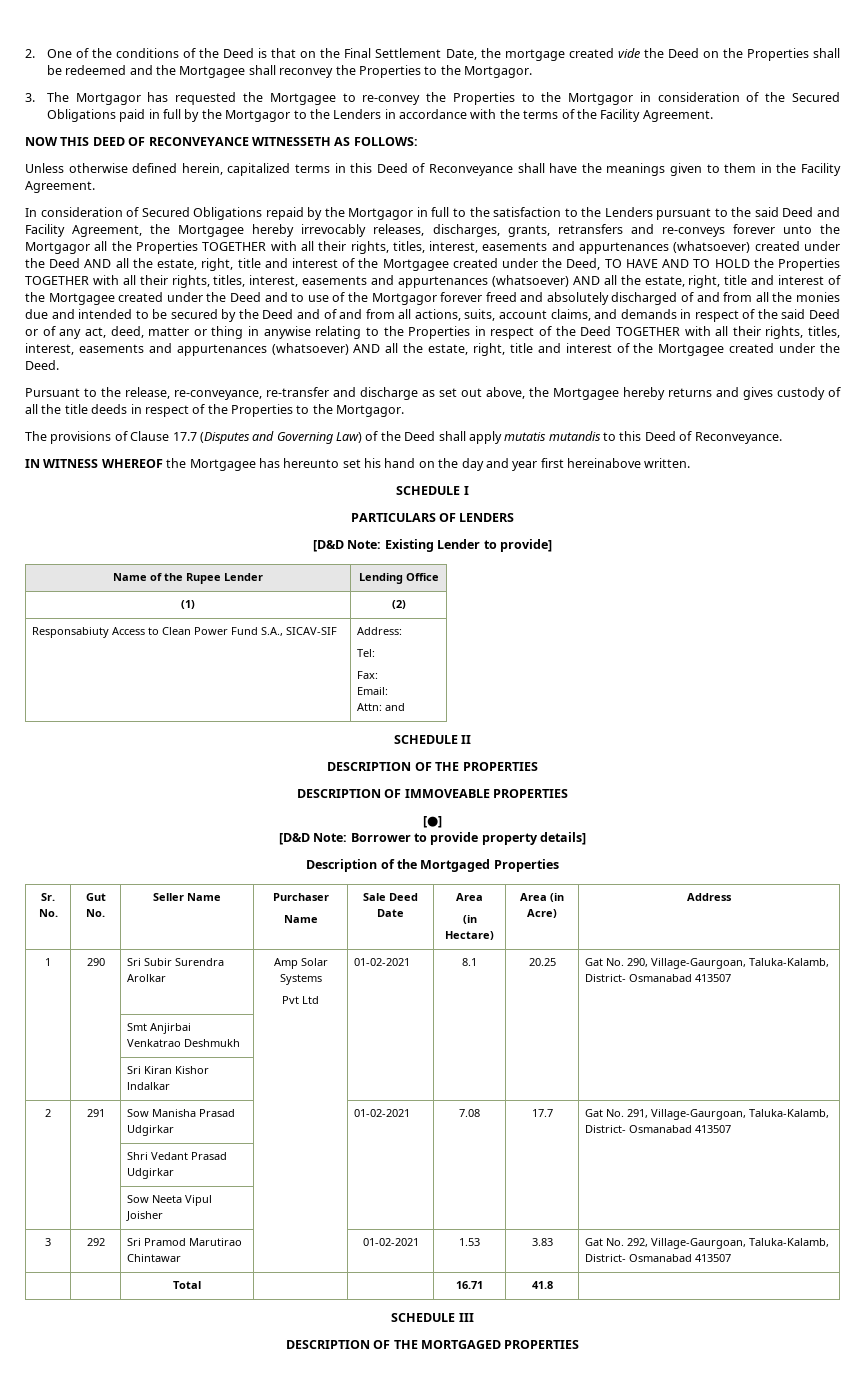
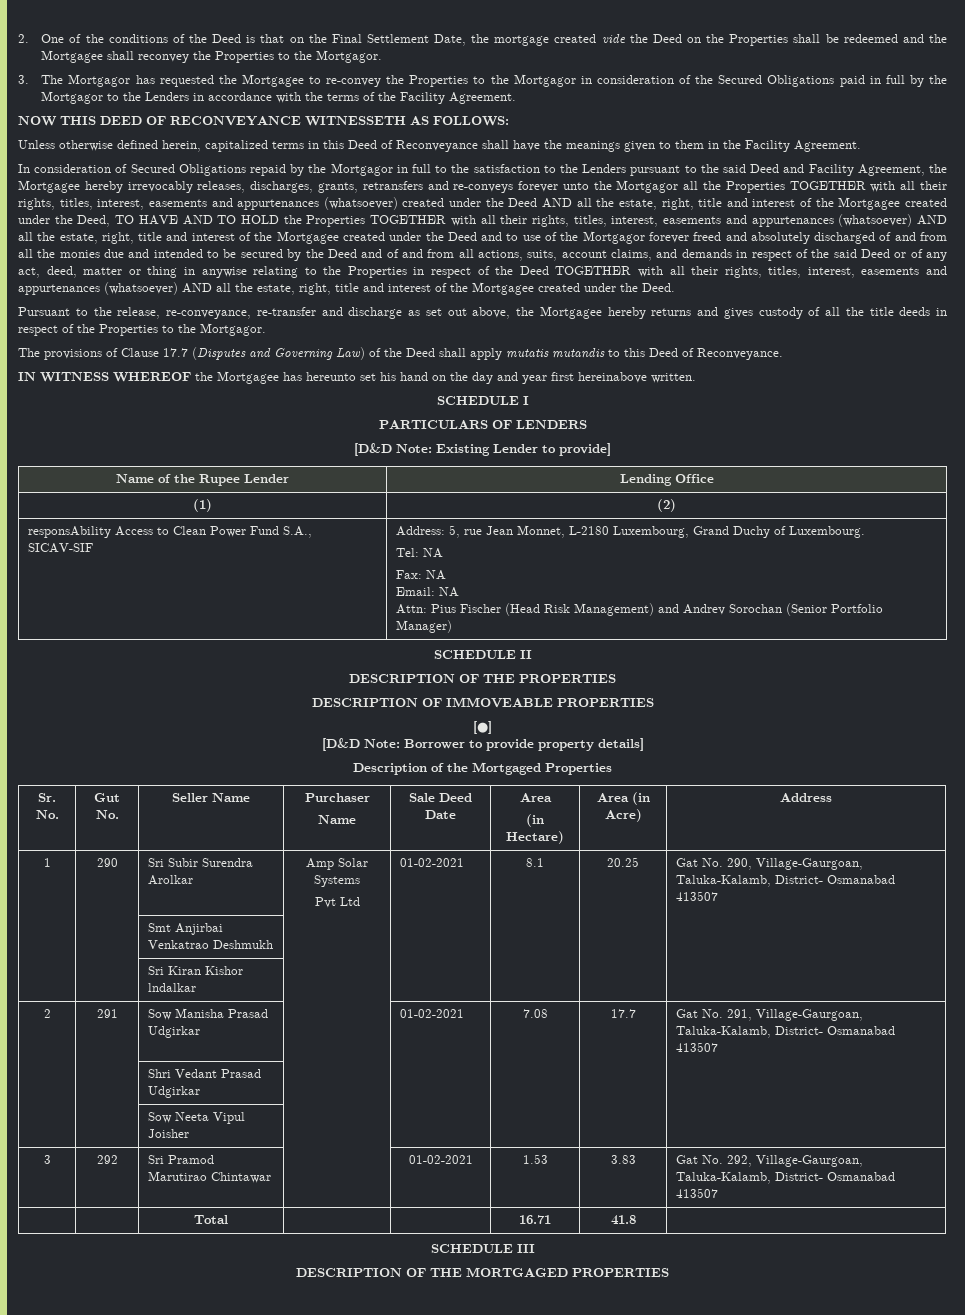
- Responsabiuty Access to Clean Power Fund S.A., SICAV-SIF | Address:
- Tel:
- Fax:
- Email:
- Attn: and
+ responsAbility Access to Clean Power Fund S.A., SICAV-SIF | Address: 5, rue Jean Monnet, L-2180 Luxembourg, Grand Duchy of Luxembourg.
+ Tel: NA
+ Fax: NA
+ Email: NA
+ Attn: Pius Fischer (Head Risk Management) and Andrev Sorochan (Senior Portfolio Manager)

